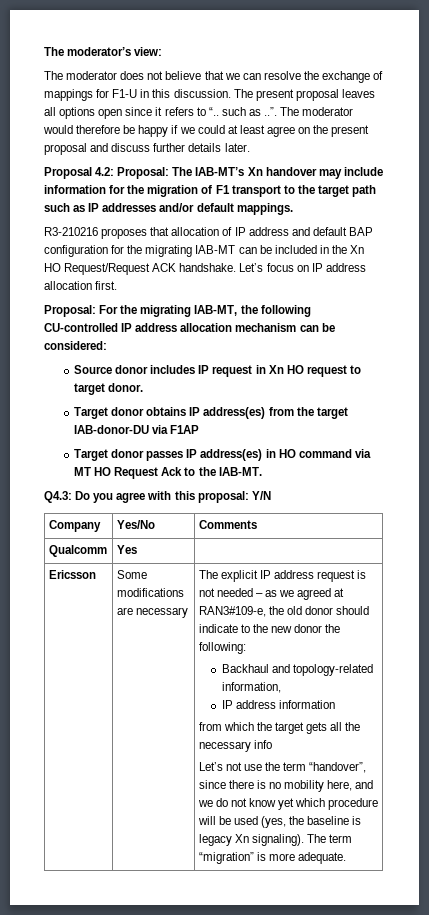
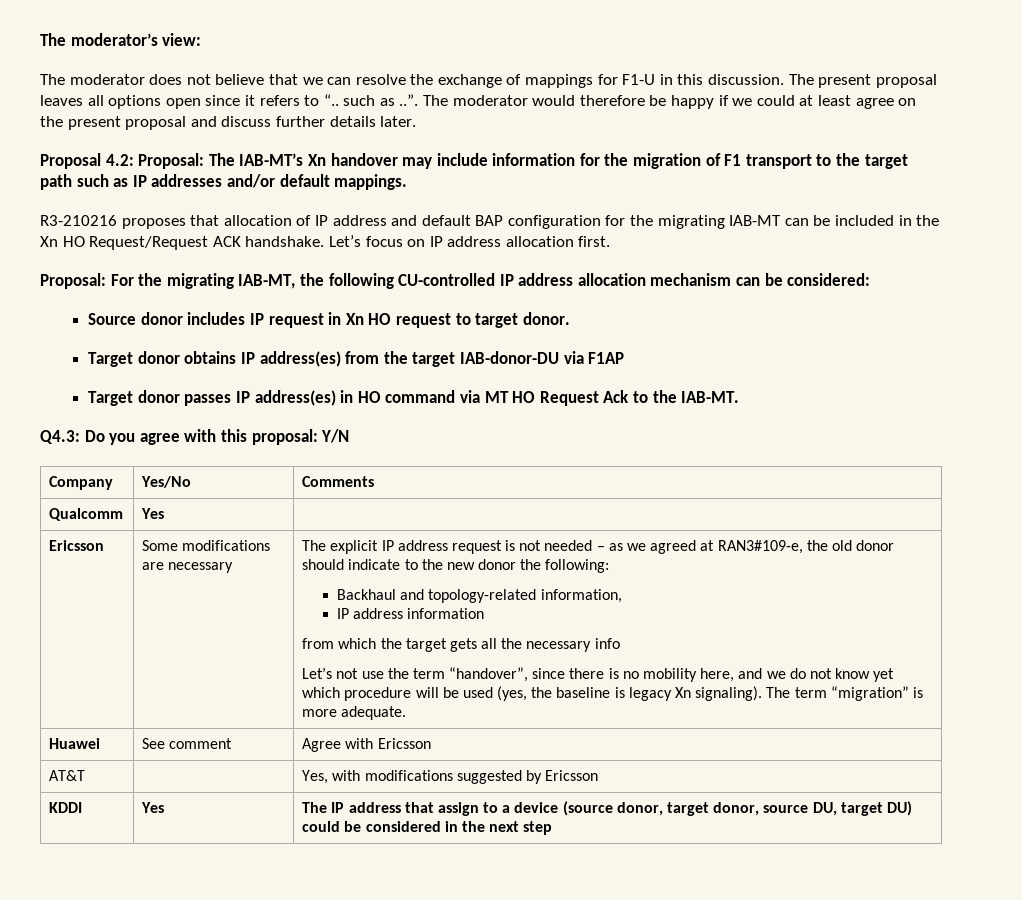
+ Huawei | See comment | Agree with Ericsson
+ AT&T | | Yes, with modifications suggested by Ericsson
+ KDDI | Yes | The IP address that assign to a device (source donor, target donor, source DU, target DU) could be considered in the next step

